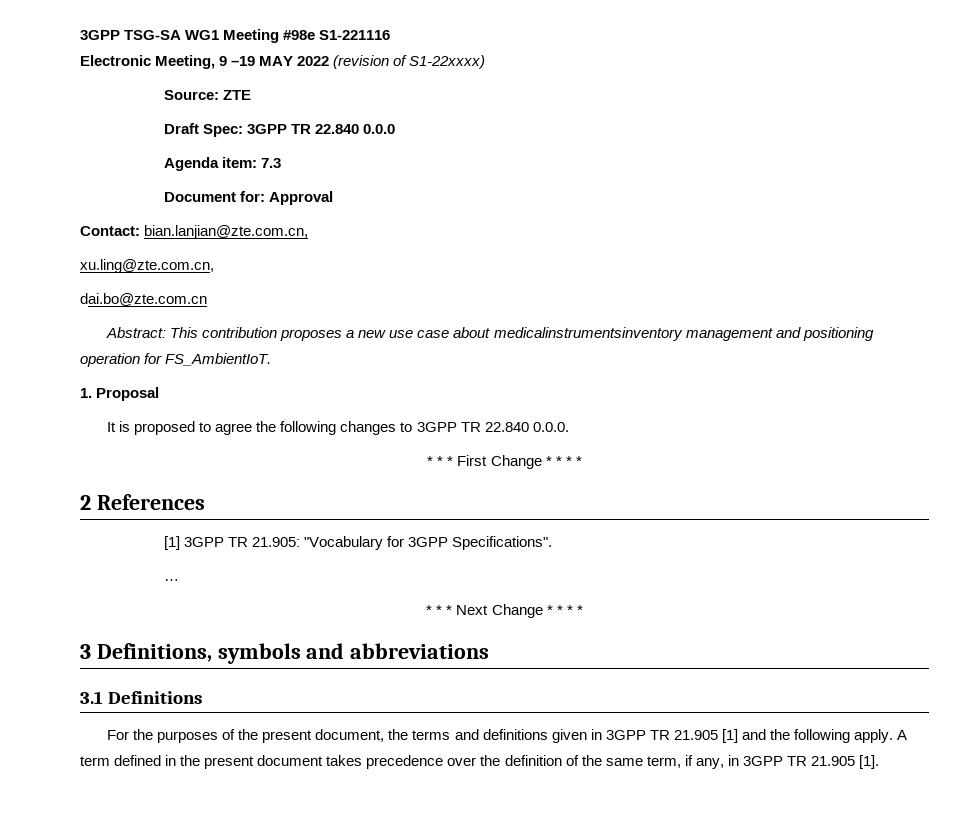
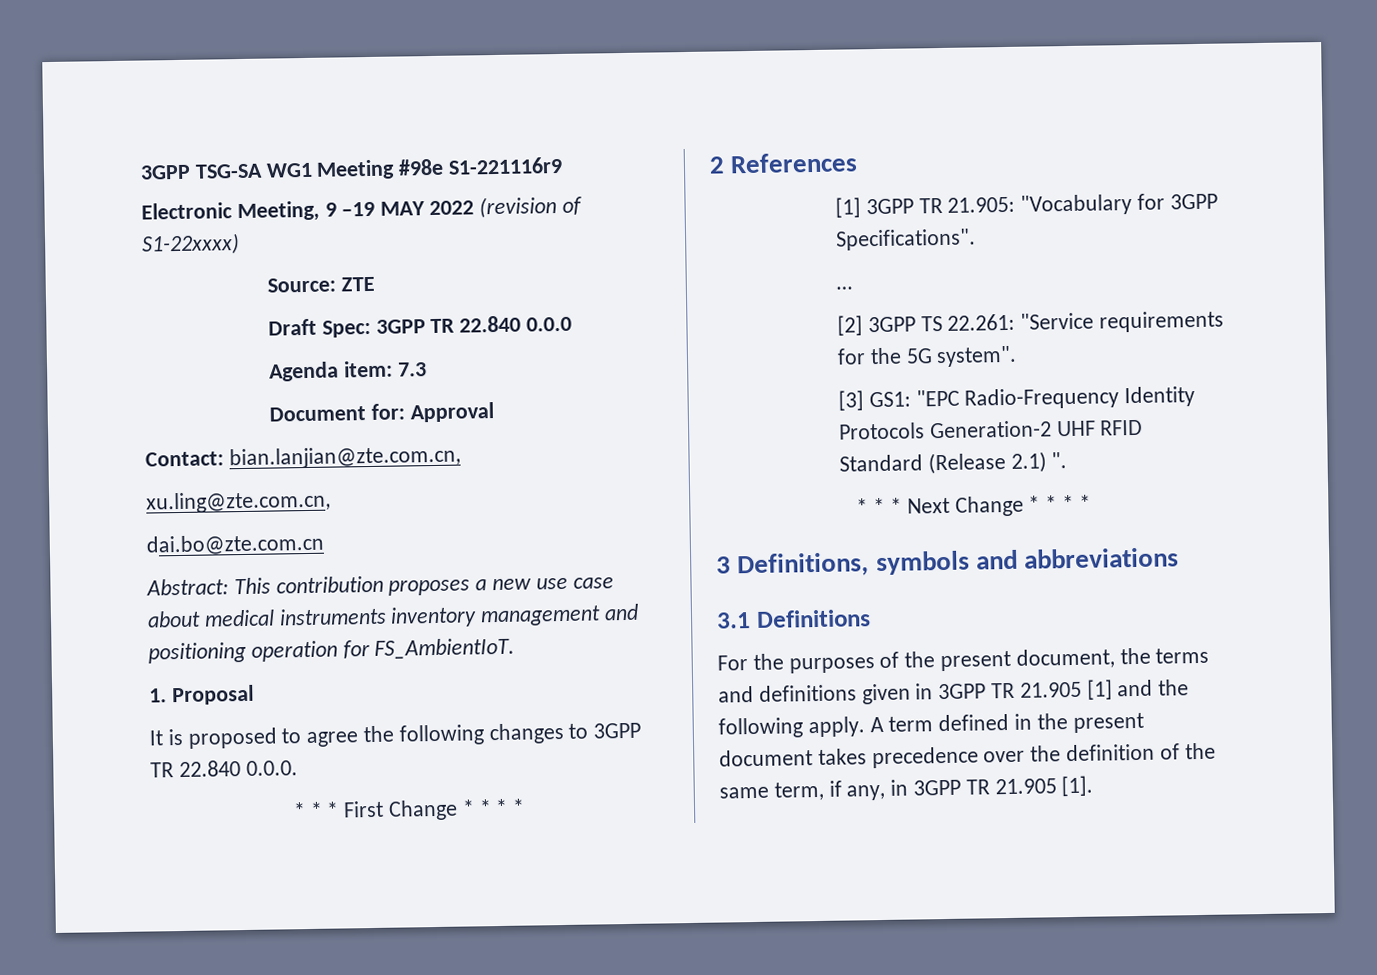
- 3GPP TSG-SA WG1 Meeting #98e S1-221116
+ 3GPP TSG-SA WG1 Meeting #98e S1-221116r9
- Abstract: This contribution proposes a new use case about medicalinstrumentsinventory management and positioning operation for FS_AmbientIoT.
+ Abstract: This contribution proposes a new use case about medical instruments inventory management and positioning operation for FS_AmbientIoT.
+ [2] 3GPP TS 22.261: "Service requirements for the 5G system".
+ [3] GS1: "EPC Radio-Frequency Identity Protocols Generation-2 UHF RFID Standard (Release 2.1) ".

